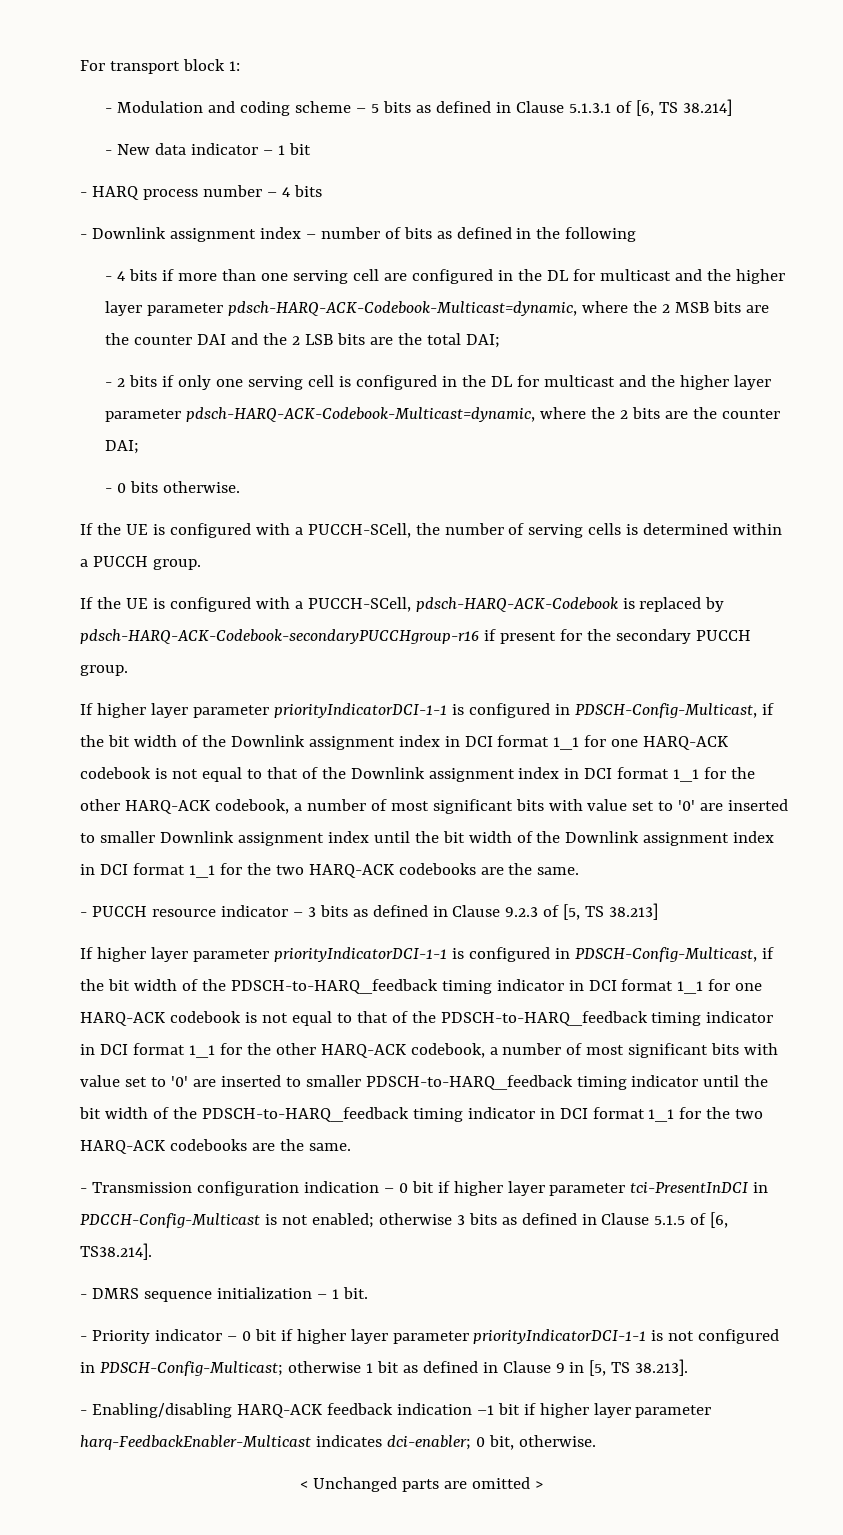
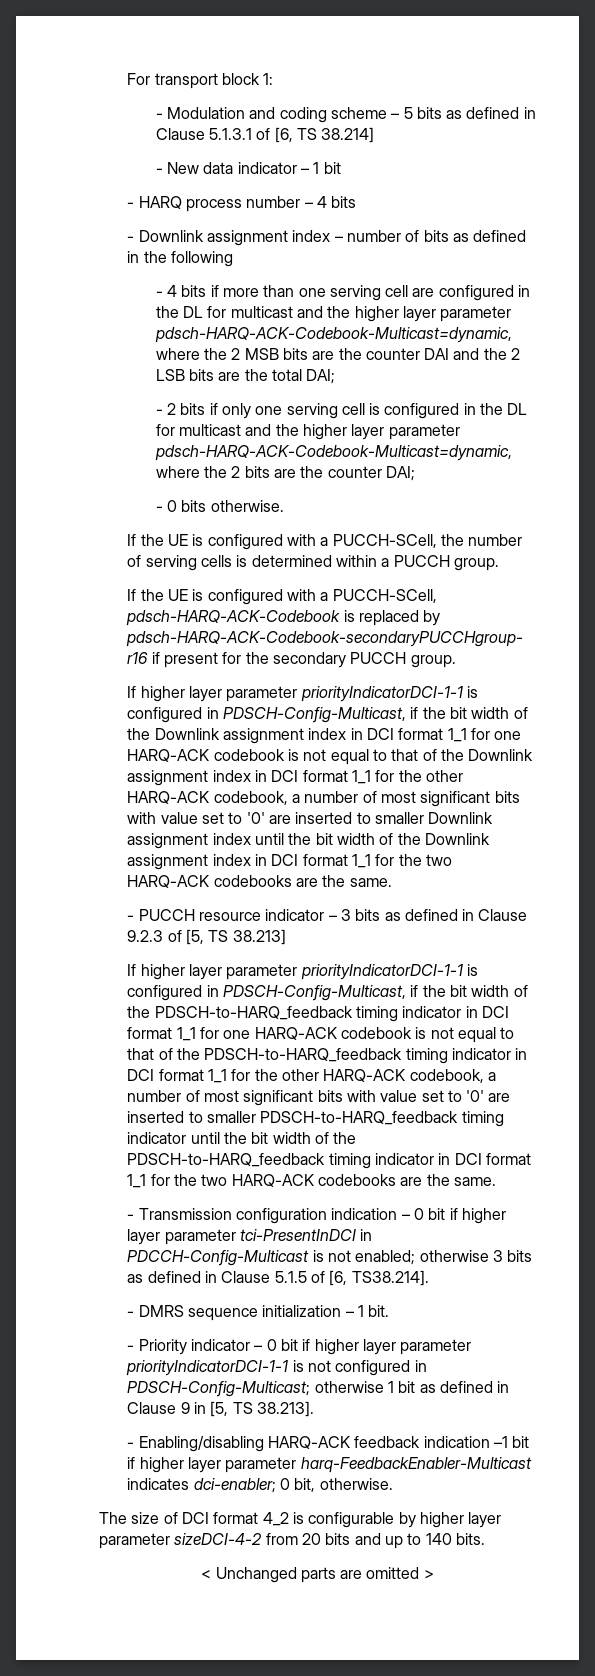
+ The size of DCI format 4_2 is configurable by higher layer parameter sizeDCI-4-2 from 20 bits and up to 140 bits.

